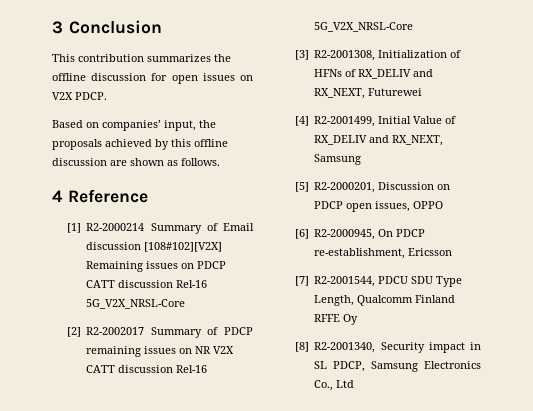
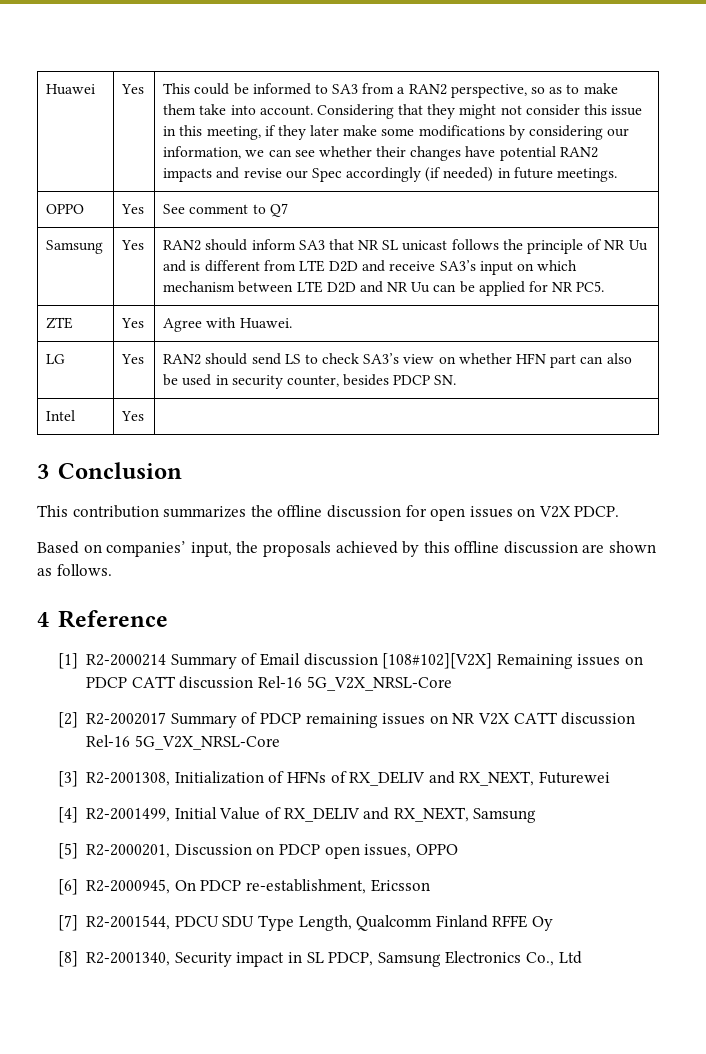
+ Huawei | Yes | This could be informed to SA3 from a RAN2 perspective, so as to make them take into account. Considering that they might not consider this issue in this meeting, if they later make some modifications by considering our information, we can see whether their changes have potential RAN2 impacts and revise our Spec accordingly (if needed) in future meetings.
+ OPPO | Yes | See comment to Q7
+ Samsung | Yes | RAN2 should inform SA3 that NR SL unicast follows the principle of NR Uu and is different from LTE D2D and receive SA3’s input on which mechanism between LTE D2D and NR Uu can be applied for NR PC5.
+ ZTE | Yes | Agree with Huawei.
+ LG | Yes | RAN2 should send LS to check SA3’s view on whether HFN part can also be used in security counter, besides PDCP SN.
+ Intel | Yes |

